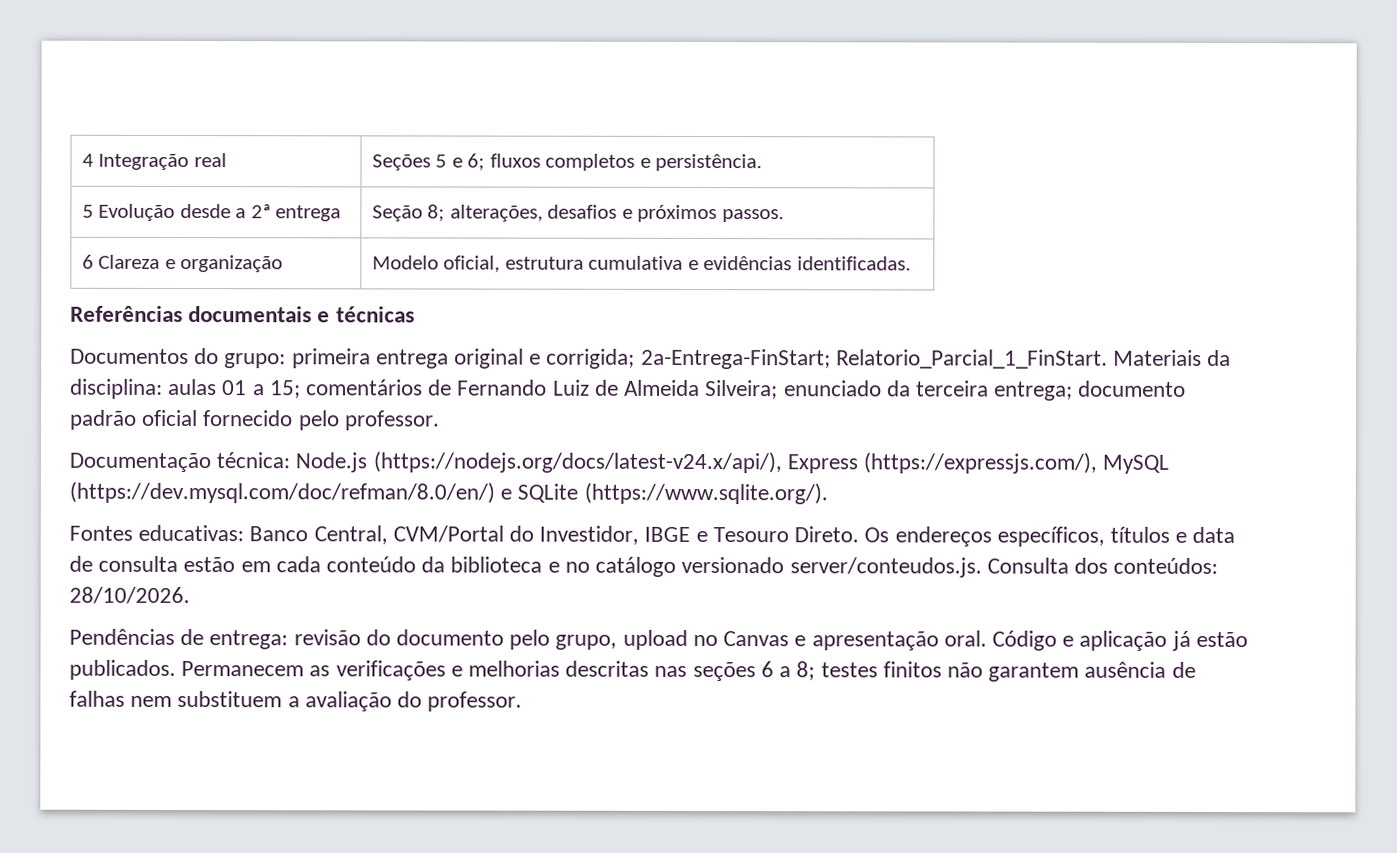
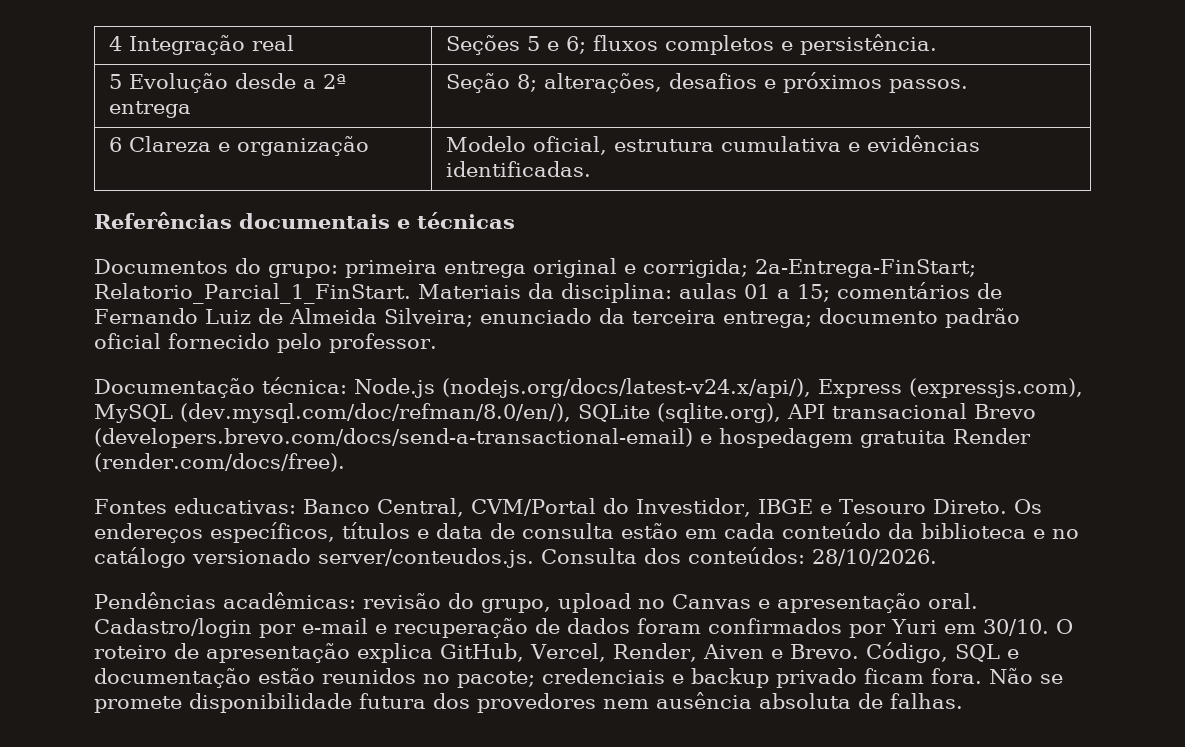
- Documentação técnica: Node.js (https://nodejs.org/docs/latest-v24.x/api/), Express (https://expressjs.com/), MySQL (https://dev.mysql.com/doc/refman/8.0/en/) e SQLite (https://www.sqlite.org/).
+ Documentação técnica: Node.js (nodejs.org/docs/latest-v24.x/api/), Express (expressjs.com), MySQL (dev.mysql.com/doc/refman/8.0/en/), SQLite (sqlite.org), API transacional Brevo (developers.brevo.com/docs/send-a-transactional-email) e hospedagem gratuita Render (render.com/docs/free).
- Pendências de entrega: revisão do documento pelo grupo, upload no Canvas e apresentação oral.
+ Pendências acadêmicas: revisão do grupo, upload no Canvas e apresentação oral.
- Código e aplicação já estão publicados. Permanecem as verificações e melhorias descritas nas seções 6 a 8; testes finitos não garantem ausência de falhas nem substituem a avaliação do professor.
+ Cadastro/login por e-mail e recuperação de dados foram confirmados por Yuri em 30/10. O roteiro de apresentação explica GitHub, Vercel, Render, Aiven e Brevo. Código, SQL e documentação estão reunidos no pacote; credenciais e backup privado ficam fora. Não se promete disponibilidade futura dos provedores nem ausência absoluta de falhas.

